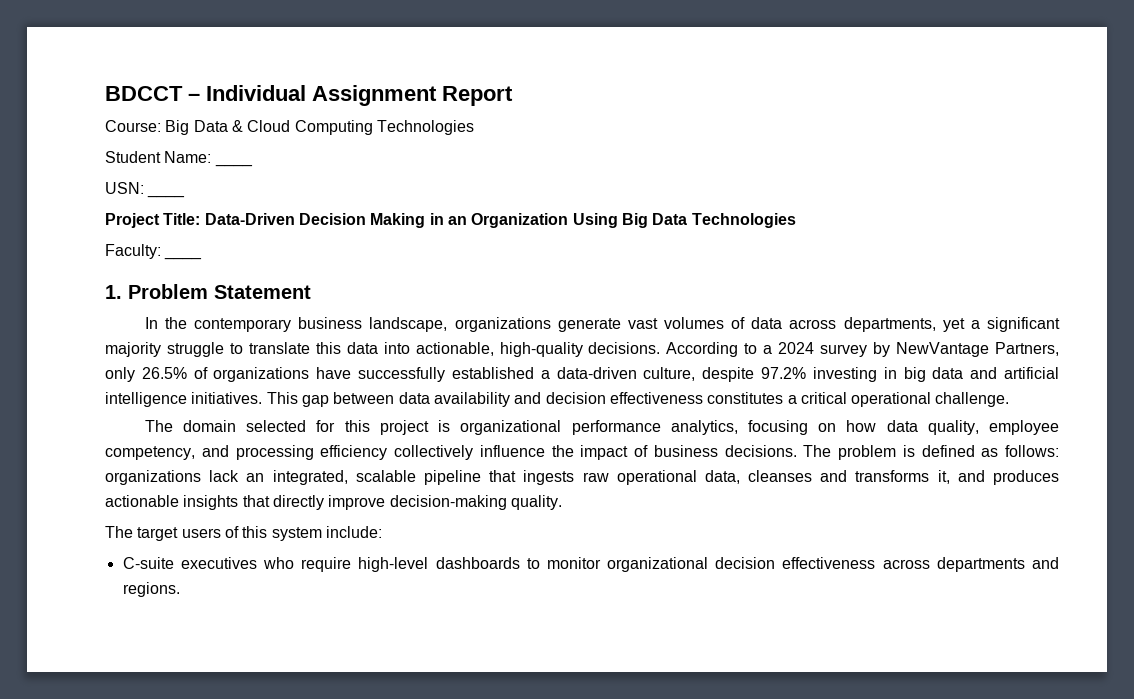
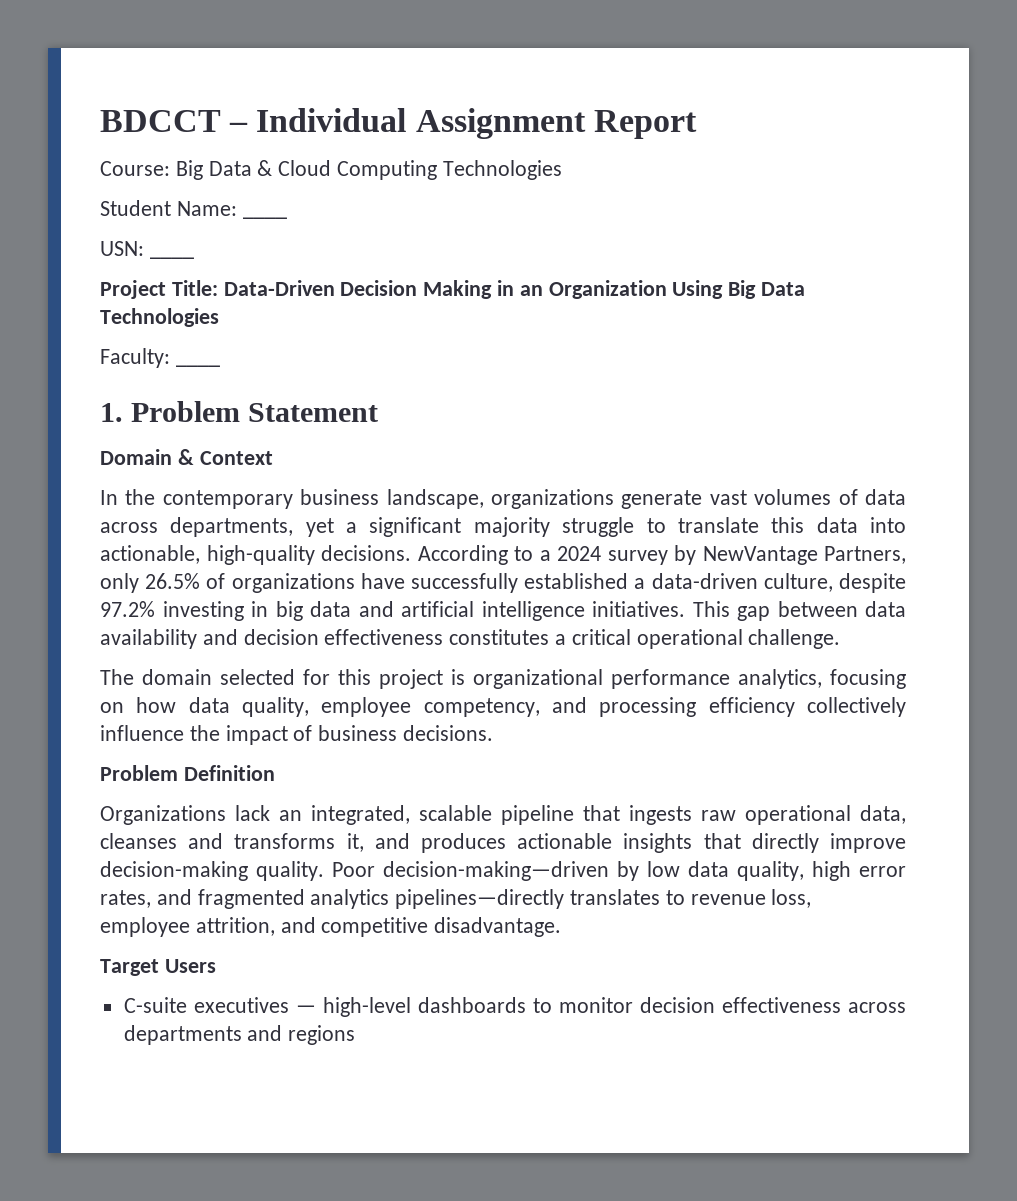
+ Domain & Context
- The domain selected for this project is organizational performance analytics, focusing on how data quality, employee competency, and processing efficiency collectively influence the impact of business decisions. The problem is defined as follows: organizations lack an integrated, scalable pipeline that ingests raw operational data, cleanses and transforms it, and produces actionable insights that directly improve decision-making quality.
- The target users of this system include:
+ The domain selected for this project is organizational performance analytics, focusing on how data quality, employee competency, and processing efficiency collectively influence the impact of business decisions.
+ Problem Definition
+ Organizations lack an integrated, scalable pipeline that ingests raw operational data, cleanses and transforms it, and produces actionable insights that directly improve decision-making quality. Poor decision-making—driven by low data quality, high error rates, and fragmented analytics pipelines—directly translates to revenue loss, employee attrition, and competitive disadvantage.
+ Target Users
- C-suite executives who require high-level dashboards to monitor organizational decision effectiveness across departments and regions.
+ C-suite executives — high-level dashboards to monitor decision effectiveness across departments and regions

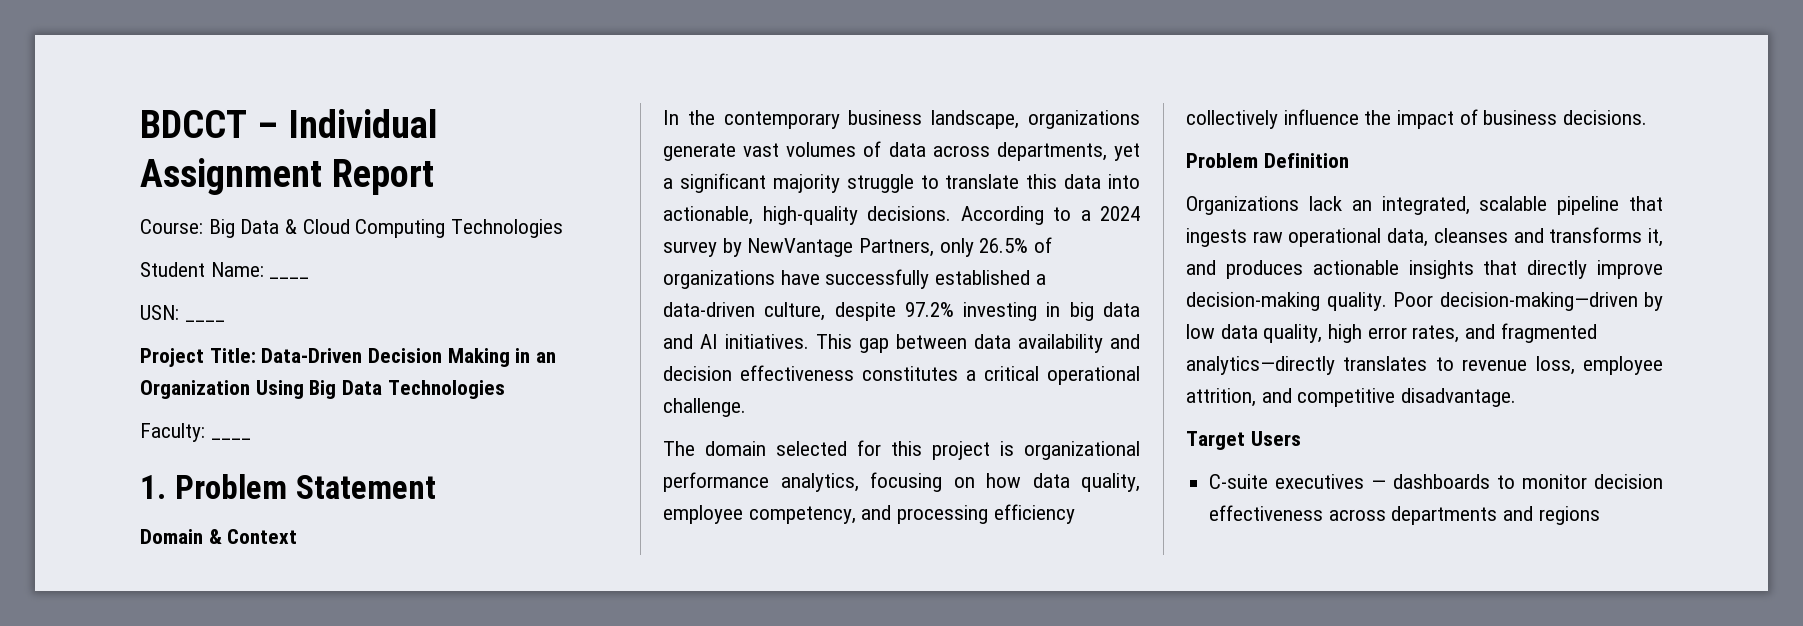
- According to a 2024 survey by NewVantage Partners, only 26.5% of organizations have successfully established a data-driven culture, despite 97.2% investing in big data and artificial intelligence initiatives.
+ According to a 2024 survey by NewVantage Partners, only 26.5% of organizations have successfully established a data-driven culture, despite 97.2% investing in big data and AI initiatives.
- Poor decision-making—driven by low data quality, high error rates, and fragmented analytics pipelines—directly translates to revenue loss, employee attrition, and competitive disadvantage.
+ Poor decision-making—driven by low data quality, high error rates, and fragmented analytics—directly translates to revenue loss, employee attrition, and competitive disadvantage.
- C-suite executives — high-level dashboards to monitor decision effectiveness across departments and regions
+ C-suite executives — dashboards to monitor decision effectiveness across departments and regions

